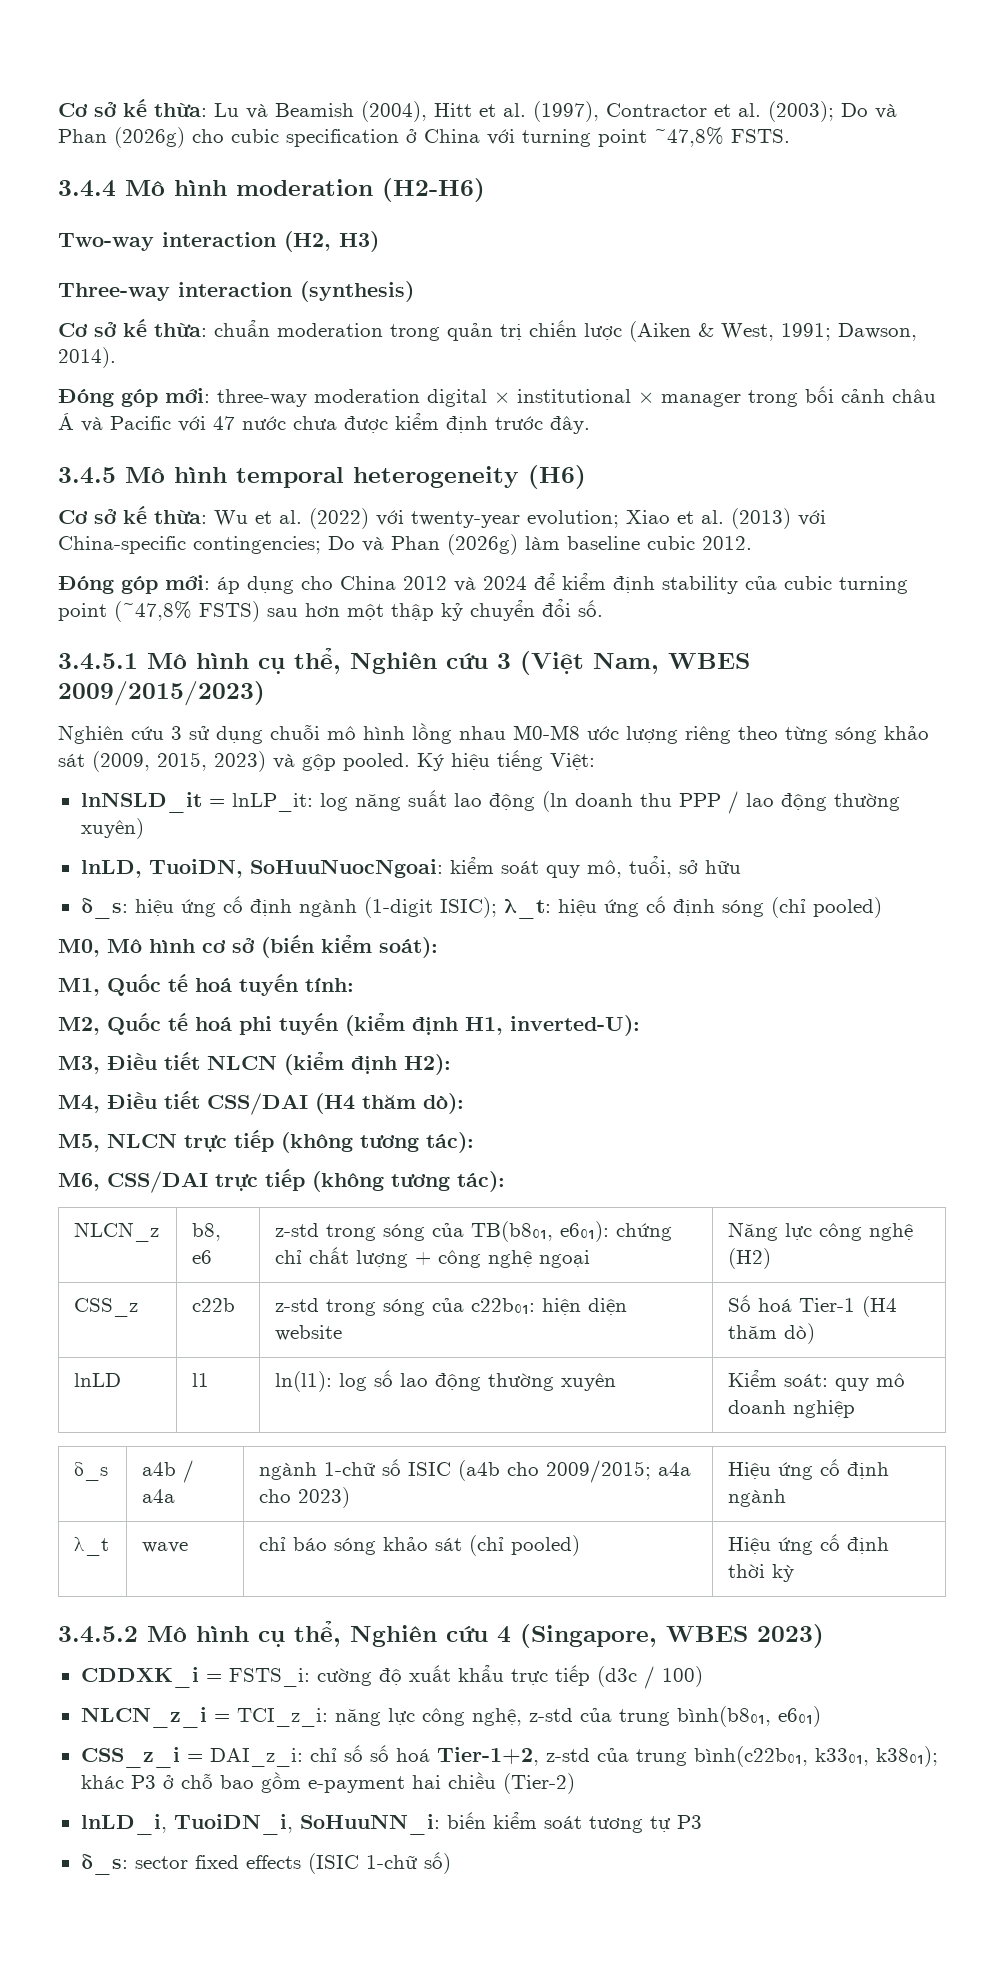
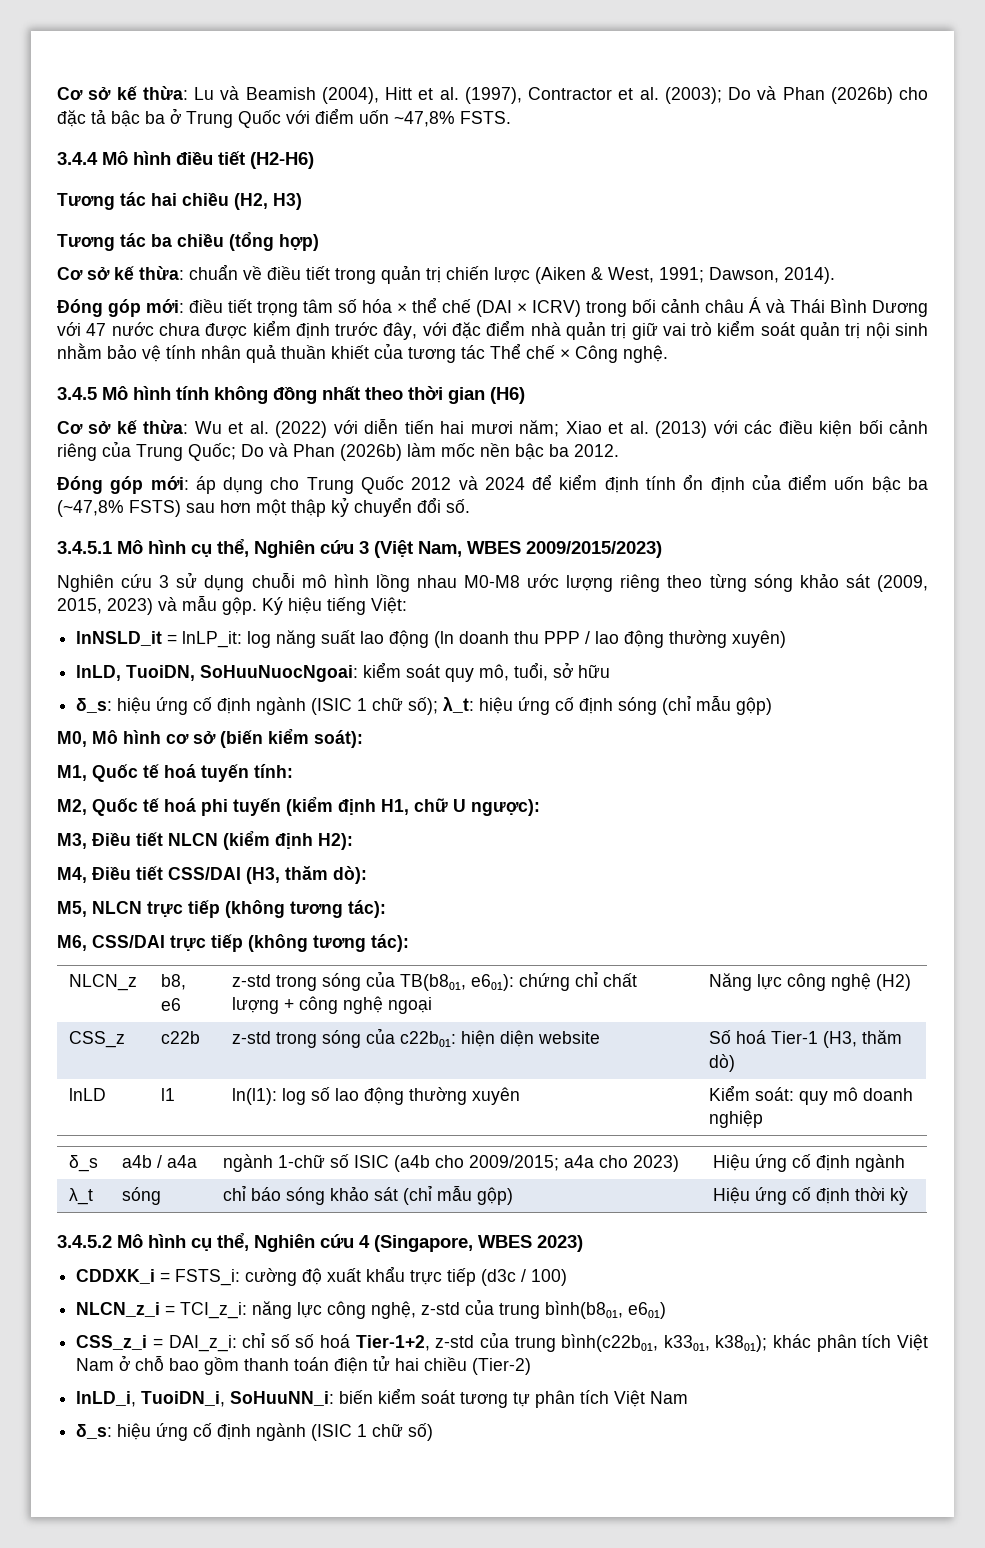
- Cơ sở kế thừa: Lu và Beamish (2004), Hitt et al. (1997), Contractor et al. (2003); Do và Phan (2026g) cho cubic specification ở China với turning point ~47,8% FSTS.
+ Cơ sở kế thừa: Lu và Beamish (2004), Hitt et al. (1997), Contractor et al. (2003); Do và Phan (2026b) cho đặc tả bậc ba ở Trung Quốc với điểm uốn ~47,8% FSTS.
- 3.4.4 Mô hình moderation (H2-H6)
+ 3.4.4 Mô hình điều tiết (H2-H6)
- Two-way interaction (H2, H3)
- Three-way interaction (synthesis)
+ Tương tác hai chiều (H2, H3)
+ Tương tác ba chiều (tổng hợp)
- Cơ sở kế thừa: chuẩn moderation trong quản trị chiến lược (Aiken & West, 1991; Dawson, 2014).
+ Cơ sở kế thừa: chuẩn về điều tiết trong quản trị chiến lược (Aiken & West, 1991; Dawson, 2014).
- Đóng góp mới: three-way moderation digital × institutional × manager trong bối cảnh châu Á và Pacific với 47 nước chưa được kiểm định trước đây.
- 3.4.5 Mô hình temporal heterogeneity (H6)
+ Đóng góp mới: điều tiết trọng tâm số hóa × thể chế (DAI × ICRV) trong bối cảnh châu Á và Thái Bình Dương với 47 nước chưa được kiểm định trước đây, với đặc điểm nhà quản trị giữ vai trò kiểm soát quản trị nội sinh nhằm bảo vệ tính nhân quả thuần khiết của tương tác Thể chế × Công nghệ.
+ 3.4.5 Mô hình tính không đồng nhất theo thời gian (H6)
- Cơ sở kế thừa: Wu et al. (2022) với twenty-year evolution; Xiao et al. (2013) với China-specific contingencies; Do và Phan (2026g) làm baseline cubic 2012.
+ Cơ sở kế thừa: Wu et al. (2022) với diễn tiến hai mươi năm; Xiao et al. (2013) với các điều kiện bối cảnh riêng của Trung Quốc; Do và Phan (2026b) làm mốc nền bậc ba 2012.
- Đóng góp mới: áp dụng cho China 2012 và 2024 để kiểm định stability của cubic turning point (~47,8% FSTS) sau hơn một thập kỷ chuyển đổi số.
+ Đóng góp mới: áp dụng cho Trung Quốc 2012 và 2024 để kiểm định tính ổn định của điểm uốn bậc ba (~47,8% FSTS) sau hơn một thập kỷ chuyển đổi số.
- Nghiên cứu 3 sử dụng chuỗi mô hình lồng nhau M0-M8 ước lượng riêng theo từng sóng khảo sát (2009, 2015, 2023) và gộp pooled.
+ Nghiên cứu 3 sử dụng chuỗi mô hình lồng nhau M0-M8 ước lượng riêng theo từng sóng khảo sát (2009, 2015, 2023) và mẫu gộp.
- δ_s: hiệu ứng cố định ngành (1-digit ISIC); λ_t: hiệu ứng cố định sóng (chỉ pooled)
+ δ_s: hiệu ứng cố định ngành (ISIC 1 chữ số); λ_t: hiệu ứng cố định sóng (chỉ mẫu gộp)
- M2, Quốc tế hoá phi tuyến (kiểm định H1, inverted-U):
+ M2, Quốc tế hoá phi tuyến (kiểm định H1, chữ U ngược):
- M4, Điều tiết CSS/DAI (H4 thăm dò):
+ M4, Điều tiết CSS/DAI (H3, thăm dò):
- CSS_z | c22b | z-std trong sóng của c22b₀₁: hiện diện website | Số hoá Tier-1 (H4 thăm dò)
+ CSS_z | c22b | z-std trong sóng của c22b₀₁: hiện diện website | Số hoá Tier-1 (H3, thăm dò)
- λ_t | wave | chỉ báo sóng khảo sát (chỉ pooled) | Hiệu ứng cố định thời kỳ
+ λ_t | sóng | chỉ báo sóng khảo sát (chỉ mẫu gộp) | Hiệu ứng cố định thời kỳ
- CSS_z_i = DAI_z_i: chỉ số số hoá Tier-1+2, z-std của trung bình(c22b₀₁, k33₀₁, k38₀₁); khác P3 ở chỗ bao gồm e-payment hai chiều (Tier-2)
+ CSS_z_i = DAI_z_i: chỉ số số hoá Tier-1+2, z-std của trung bình(c22b₀₁, k33₀₁, k38₀₁); khác phân tích Việt Nam ở chỗ bao gồm thanh toán điện tử hai chiều (Tier-2)
- lnLD_i, TuoiDN_i, SoHuuNN_i: biến kiểm soát tương tự P3
- δ_s: sector fixed effects (ISIC 1-chữ số)
+ lnLD_i, TuoiDN_i, SoHuuNN_i: biến kiểm soát tương tự phân tích Việt Nam
+ δ_s: hiệu ứng cố định ngành (ISIC 1 chữ số)

